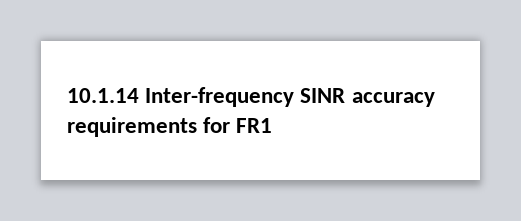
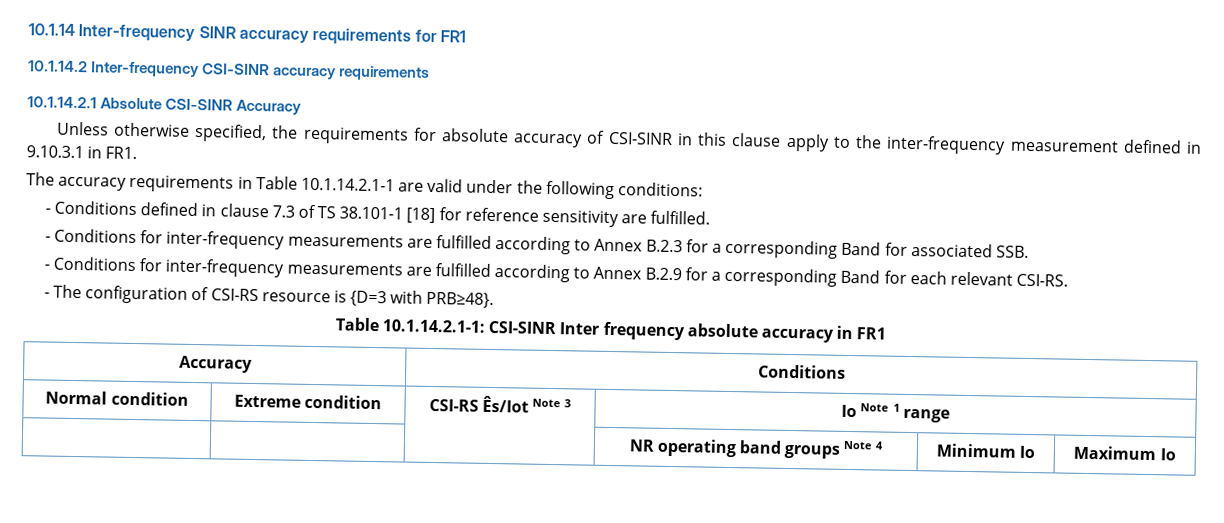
+ 10.1.14.2 Inter-frequency CSI-SINR accuracy requirements
+ 10.1.14.2.1 Absolute CSI-SINR Accuracy
+ Unless otherwise specified, the requirements for absolute accuracy of CSI-SINR in this clause apply to the inter-frequency measurement defined in 9.10.3.1 in FR1.
+ The accuracy requirements in Table 10.1.14.2.1-1 are valid under the following conditions:
+ - Conditions defined in clause 7.3 of TS 38.101-1 [18] for reference sensitivity are fulfilled.
+ - Conditions for inter-frequency measurements are fulfilled according to Annex B.2.3 for a corresponding Band for associated SSB.
+ - Conditions for inter-frequency measurements are fulfilled according to Annex B.2.9 for a corresponding Band for each relevant CSI-RS.
+ - The configuration of CSI-RS resource is {D=3 with PRB≥48}.
+ Table 10.1.14.2.1-1: CSI-SINR Inter frequency absolute accuracy in FR1
+ Accuracy | Conditions
+ Normal condition | Extreme condition | CSI-RS Ês/Iot Note 3 | Io Note 1 range
+ | | | NR operating band groups Note 4 | Minimum Io | Maximum Io

